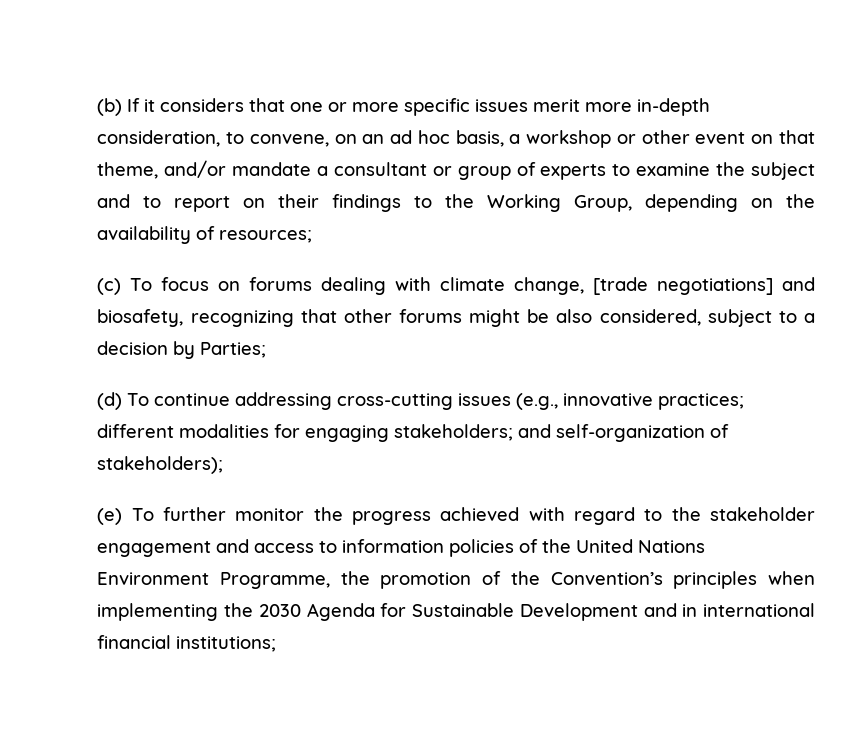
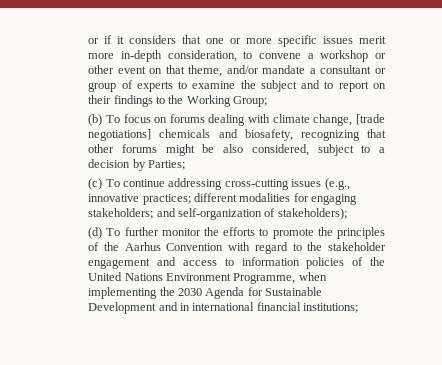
- (b) If it considers that one or more specific issues merit more in-depth consideration, to convene, on an ad hoc basis, a workshop or other event on that theme, and/or mandate a consultant or group of experts to examine the subject and to report on their findings to the Working Group, depending on the availability of resources;
- (c) To focus on forums dealing with climate change, [trade negotiations] and biosafety, recognizing that other forums might be also considered, subject to a decision by Parties;
+ or if it considers that one or more specific issues merit more in-depth consideration, to convene a workshop or other event on that theme, and/or mandate a consultant or group of experts to examine the subject and to report on their findings to the Working Group;
+ (b) To focus on forums dealing with climate change, [trade negotiations] chemicals and biosafety, recognizing that other forums might be also considered, subject to a decision by Parties;
- (d) To continue addressing cross-cutting issues (e.g., innovative practices; different modalities for engaging stakeholders; and self-organization of stakeholders);
+ (c) To continue addressing cross-cutting issues (e.g., innovative practices; different modalities for engaging stakeholders; and self-organization of stakeholders);
- (e) To further monitor the progress achieved with regard to the stakeholder engagement and access to information policies of the United Nations Environment Programme, the promotion of the Convention’s principles when implementing the 2030 Agenda for Sustainable Development and in international financial institutions;
+ (d) To further monitor the efforts to promote the principles of the Aarhus Convention with regard to the stakeholder engagement and access to information policies of the United Nations Environment Programme, when implementing the 2030 Agenda for Sustainable Development and in international financial institutions;

